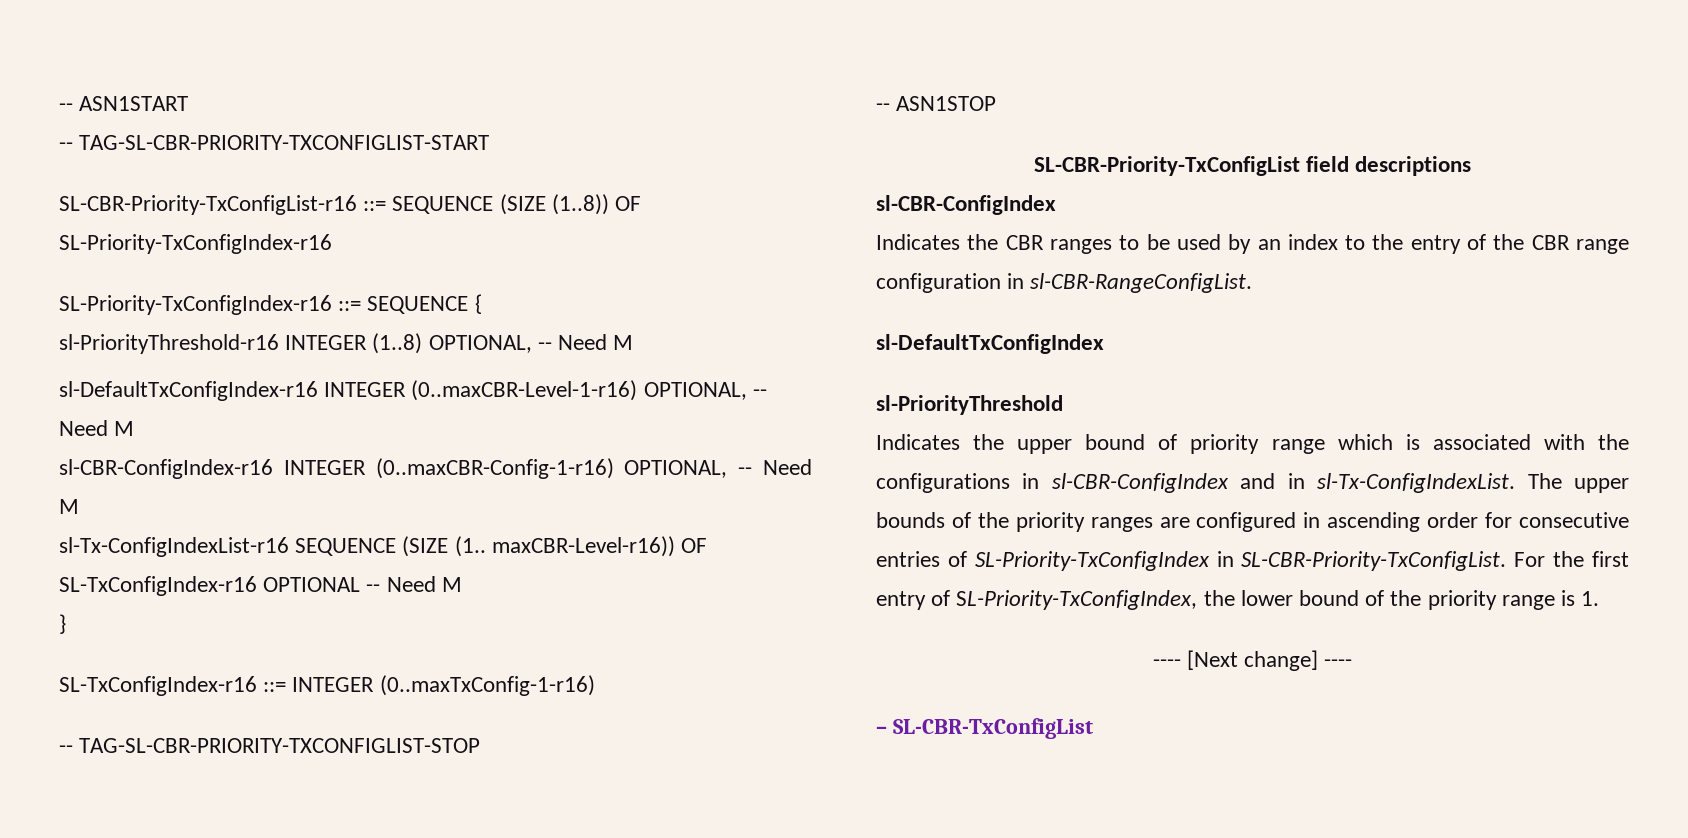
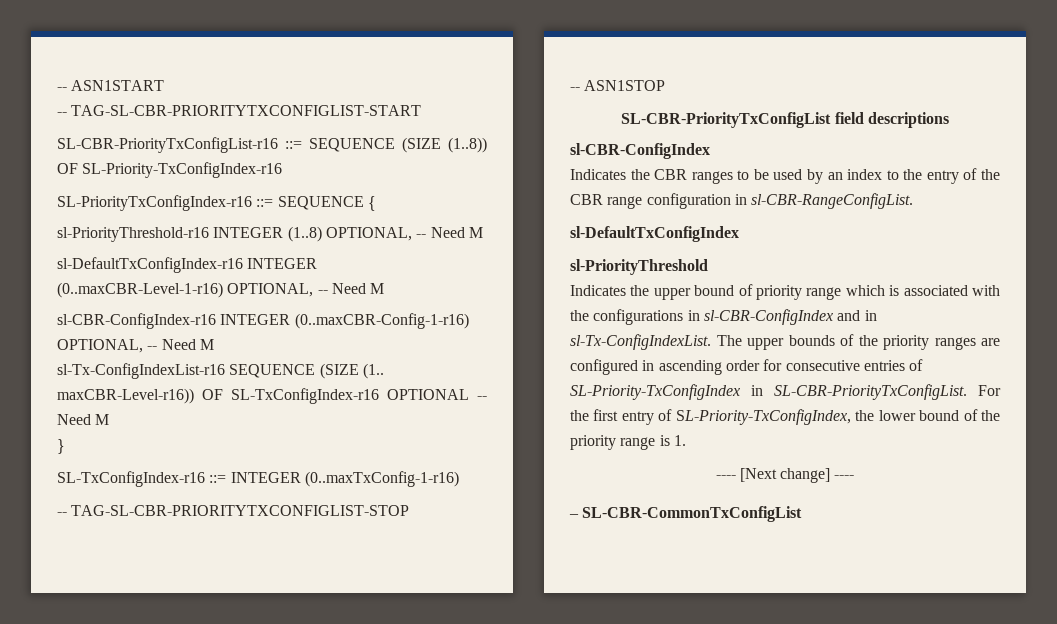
- -- TAG-SL-CBR-PRIORITY-TXCONFIGLIST-START
- SL-CBR-Priority-TxConfigList-r16 ::= SEQUENCE (SIZE (1..8)) OF SL-Priority-TxConfigIndex-r16
+ -- TAG-SL-CBR-PRIORITYTXCONFIGLIST-START
+ SL-CBR-PriorityTxConfigList-r16 ::= SEQUENCE (SIZE (1..8)) OF SL-Priority-TxConfigIndex-r16
- SL-Priority-TxConfigIndex-r16 ::= SEQUENCE {
+ SL-PriorityTxConfigIndex-r16 ::= SEQUENCE {
- -- TAG-SL-CBR-PRIORITY-TXCONFIGLIST-STOP
+ -- TAG-SL-CBR-PRIORITYTXCONFIGLIST-STOP
- SL-CBR-Priority-TxConfigList field descriptions
+ SL-CBR-PriorityTxConfigList field descriptions
- The upper bounds of the priority ranges are configured in ascending order for consecutive entries of SL-Priority-TxConfigIndex in SL-CBR-Priority-TxConfigList.
+ The upper bounds of the priority ranges are configured in ascending order for consecutive entries of SL-Priority-TxConfigIndex in SL-CBR-PriorityTxConfigList.
- – SL-CBR-TxConfigList
+ – SL-CBR-CommonTxConfigList

